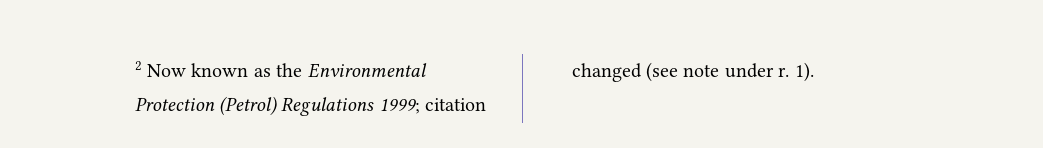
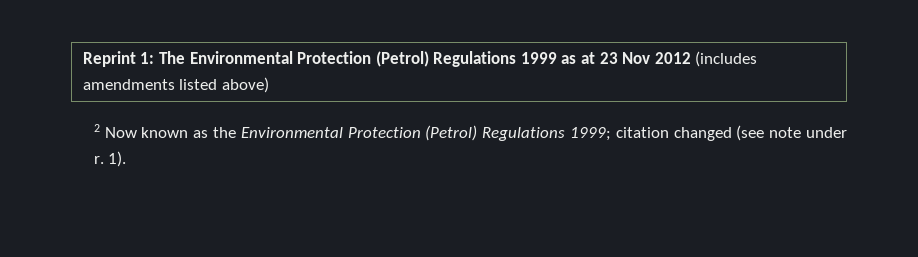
+ Reprint 1: The Environmental Protection (Petrol) Regulations 1999 as at 23 Nov 2012 (includes amendments listed above)

